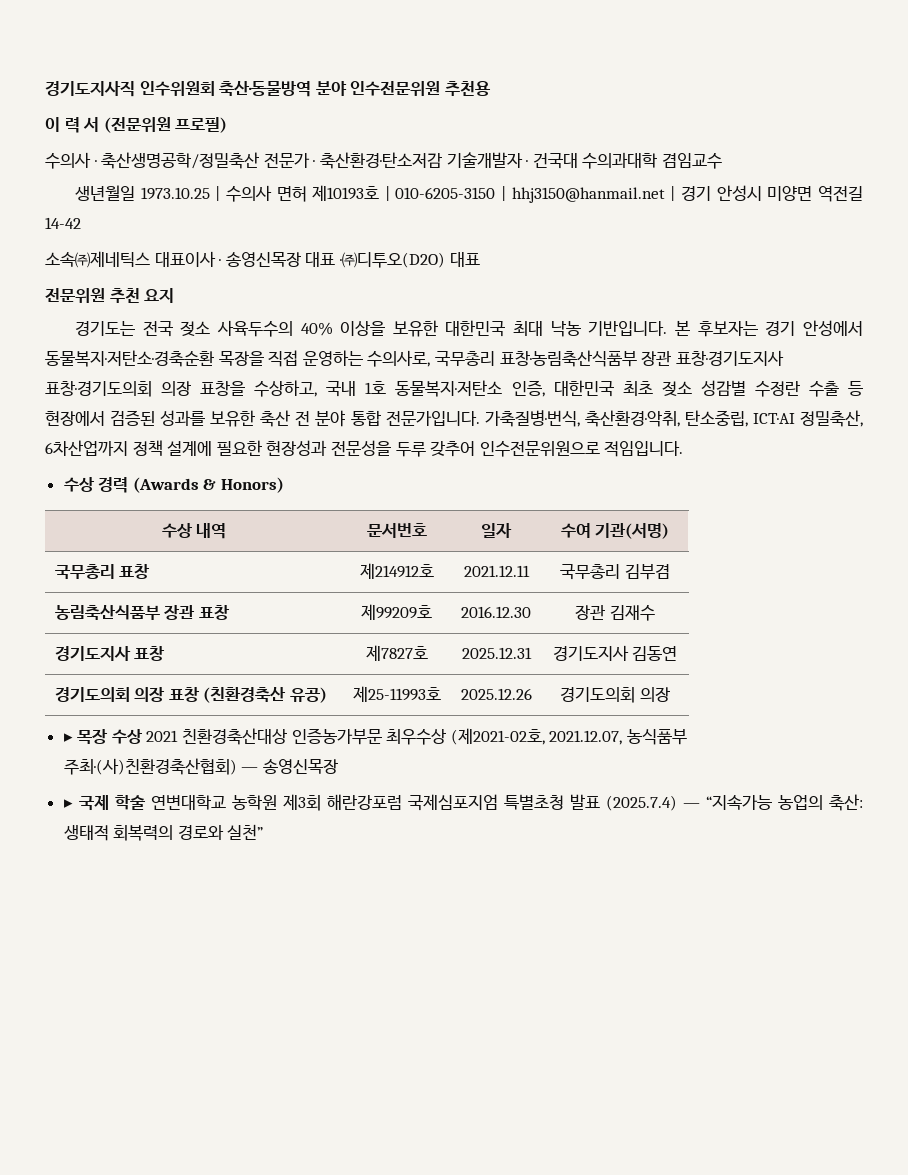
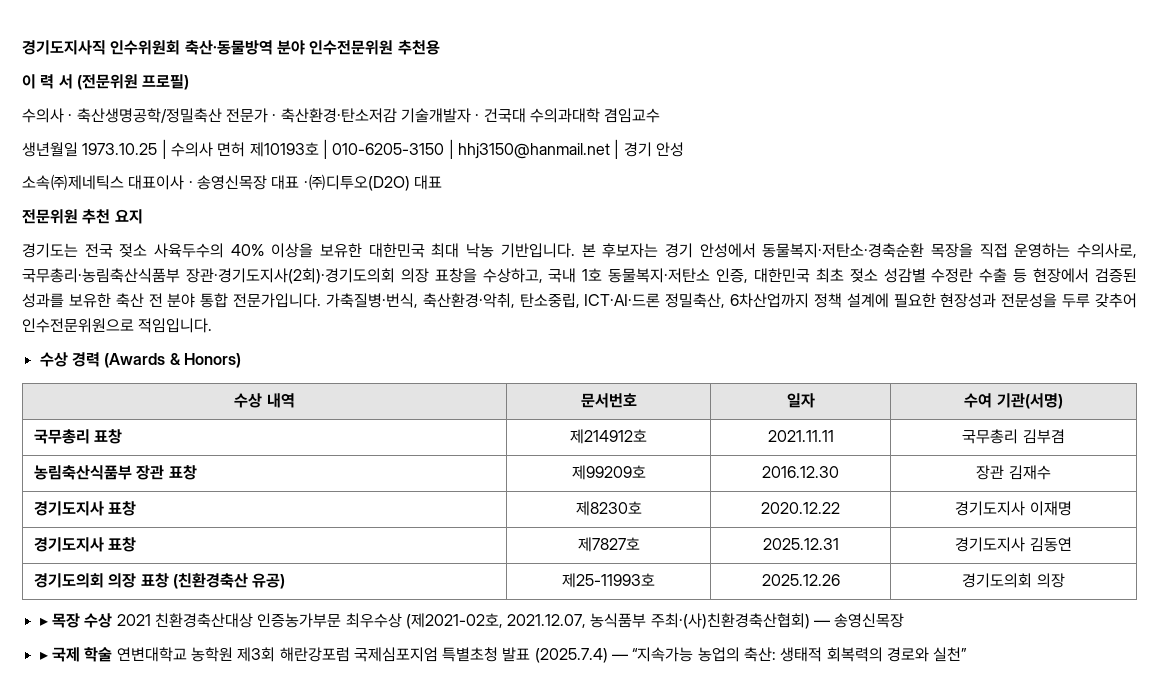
- 생년월일 1973.10.25 | 수의사 면허 제10193호 | 010-6205-3150 | hhj3150@hanmail.net | 경기 안성시 미양면 역전길 14-42
+ 생년월일 1973.10.25 | 수의사 면허 제10193호 | 010-6205-3150 | hhj3150@hanmail.net | 경기 안성
- 본 후보자는 경기 안성에서 동물복지·저탄소·경축순환 목장을 직접 운영하는 수의사로, 국무총리 표창·농림축산식품부 장관 표창·경기도지사 표창·경기도의회 의장 표창을 수상하고, 국내 1호 동물복지·저탄소 인증, 대한민국 최초 젖소 성감별 수정란 수출 등 현장에서 검증된 성과를 보유한 축산 전 분야 통합 전문가입니다.
+ 본 후보자는 경기 안성에서 동물복지·저탄소·경축순환 목장을 직접 운영하는 수의사로, 국무총리·농림축산식품부 장관·경기도지사(2회)·경기도의회 의장 표창을 수상하고, 국내 1호 동물복지·저탄소 인증, 대한민국 최초 젖소 성감별 수정란 수출 등 현장에서 검증된 성과를 보유한 축산 전 분야 통합 전문가입니다.
- 가축질병·번식, 축산환경·악취, 탄소중립, ICT·AI 정밀축산, 6차산업까지 정책 설계에 필요한 현장성과 전문성을 두루 갖추어 인수전문위원으로 적임입니다.
+ 가축질병·번식, 축산환경·악취, 탄소중립, ICT·AI·드론 정밀축산, 6차산업까지 정책 설계에 필요한 현장성과 전문성을 두루 갖추어 인수전문위원으로 적임입니다.
- 국무총리 표창 | 제214912호 | 2021.12.11 | 국무총리 김부겸
+ 국무총리 표창 | 제214912호 | 2021.11.11 | 국무총리 김부겸
+ 경기도지사 표창 | 제8230호 | 2020.12.22 | 경기도지사 이재명

